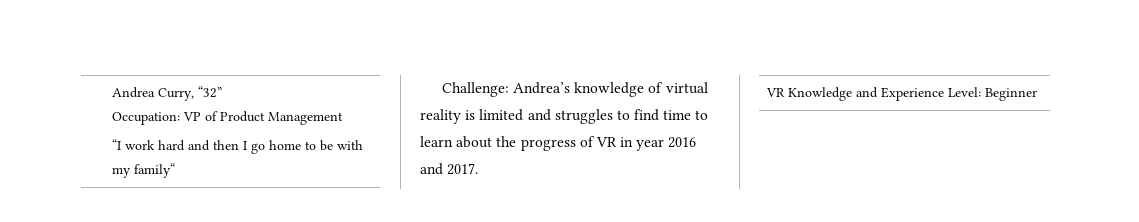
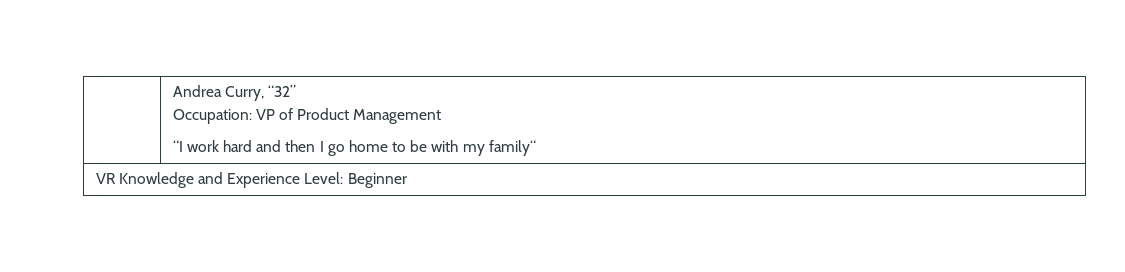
- Challenge: Andrea’s knowledge of virtual reality is limited and struggles to find time to learn about the progress of VR in year 2016 and 2017.

